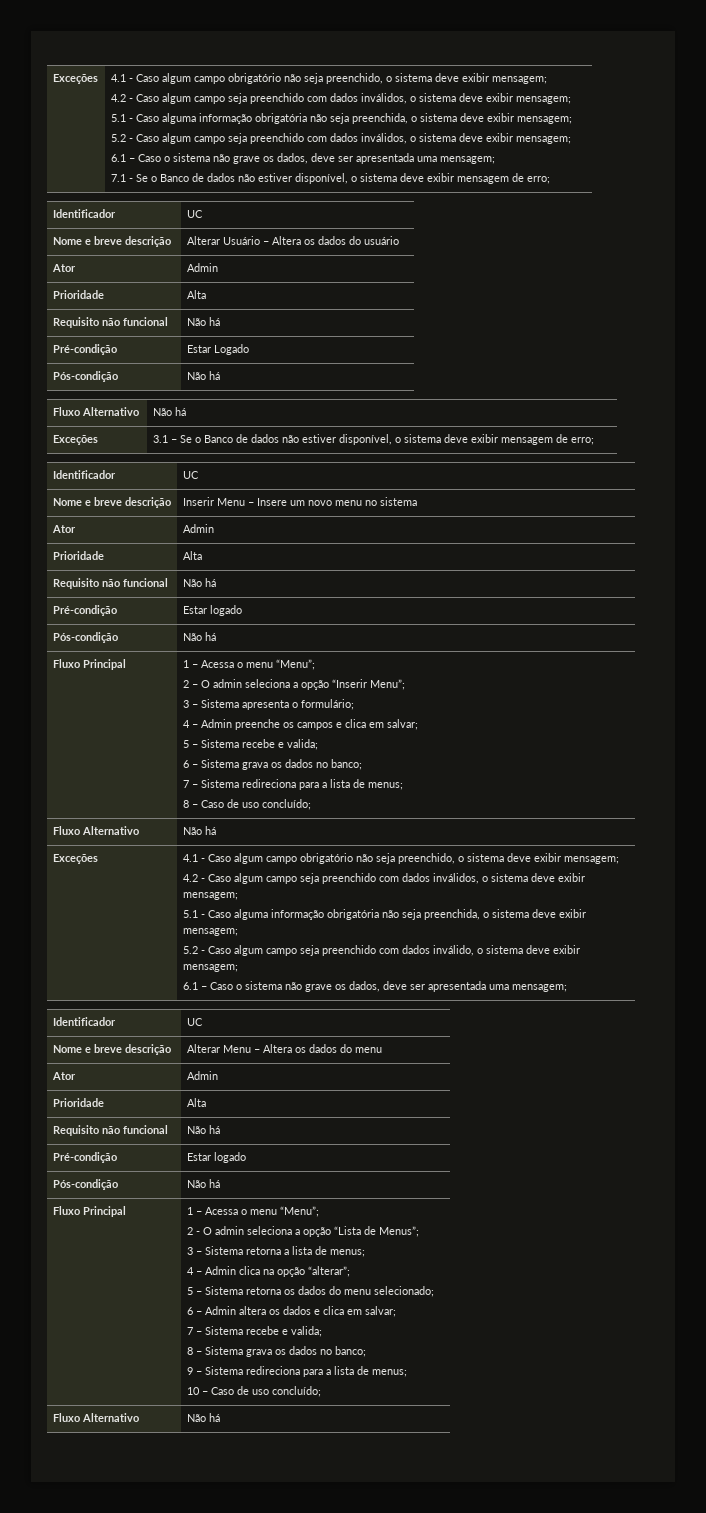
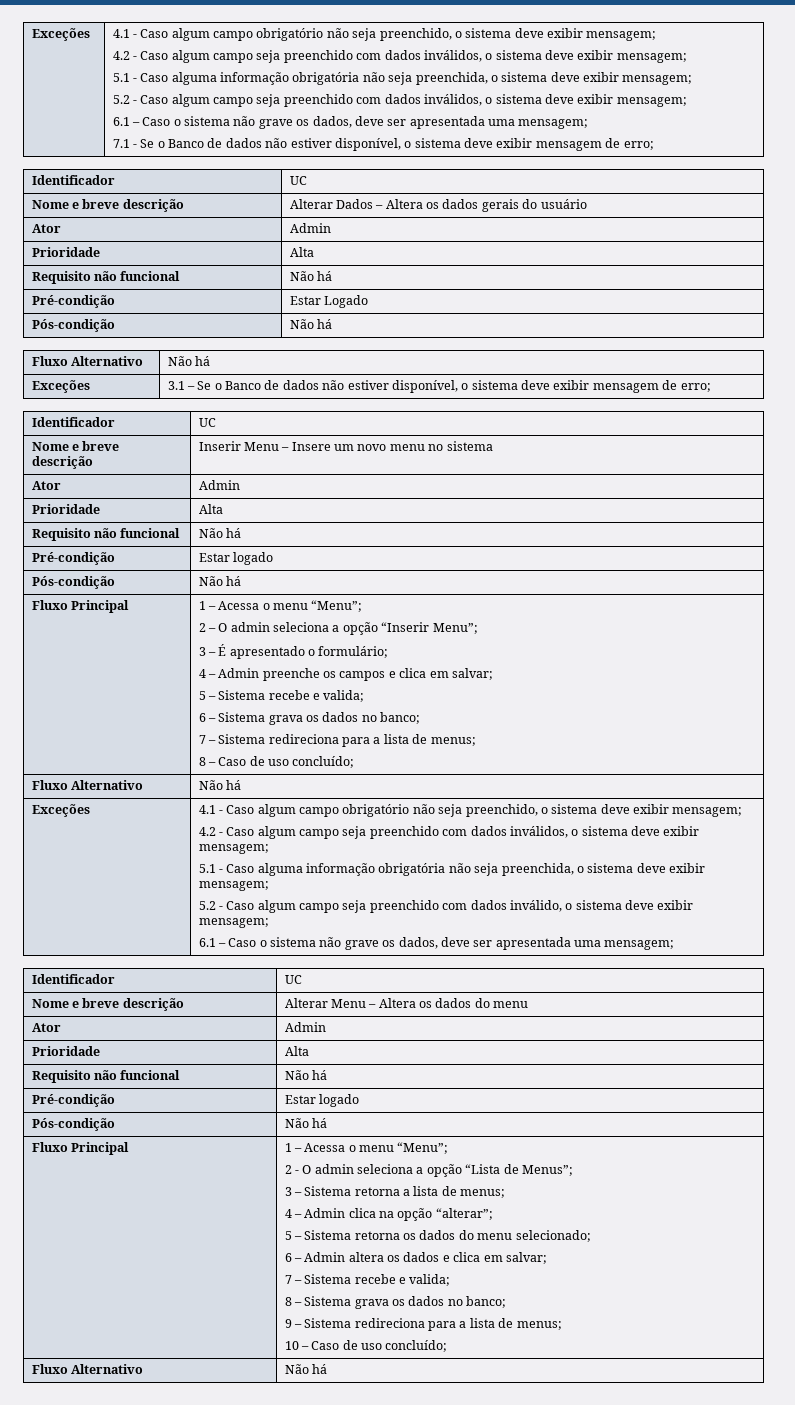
- Nome e breve descrição | Alterar Usuário – Altera os dados do usuário
+ Nome e breve descrição | Alterar Dados – Altera os dados gerais do usuário
- 3 – Sistema apresenta o formulário;
+ 3 – É apresentado o formulário;

